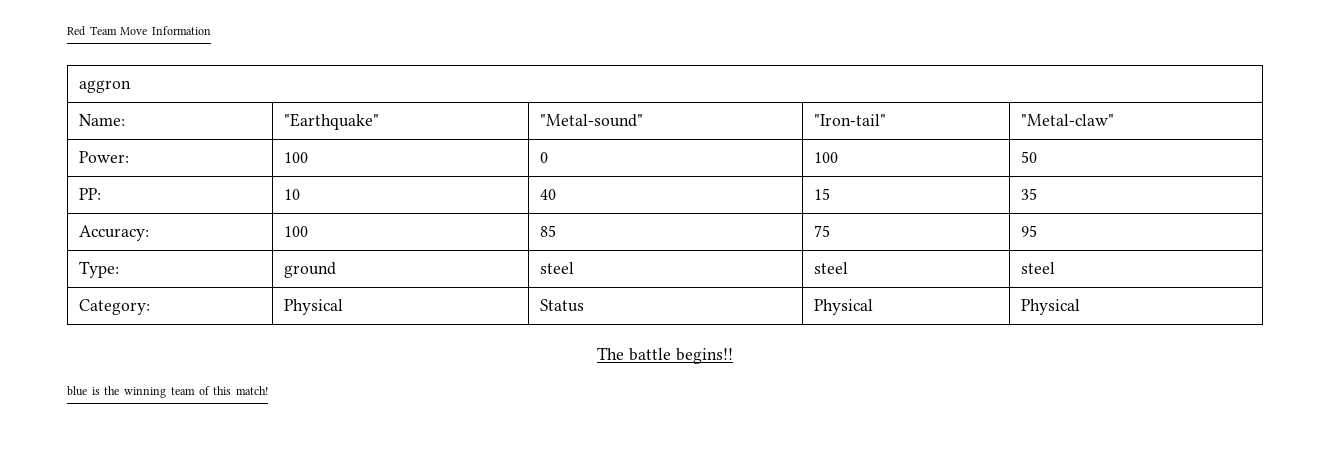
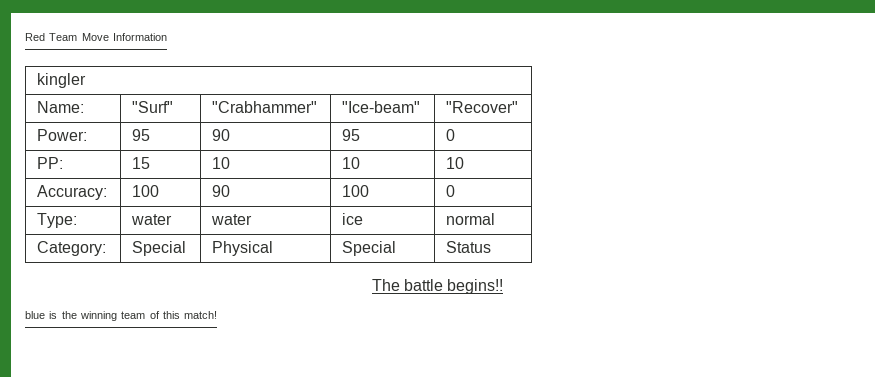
- aggron
+ kingler
- Name: | "Earthquake" | "Metal-sound" | "Iron-tail" | "Metal-claw"
- Power: | 100 | 0 | 100 | 50
+ Name: | "Surf" | "Crabhammer" | "Ice-beam" | "Recover"
+ Power: | 95 | 90 | 95 | 0
- PP: | 10 | 40 | 15 | 35
+ PP: | 15 | 10 | 10 | 10
- Accuracy: | 100 | 85 | 75 | 95
- Type: | ground | steel | steel | steel
+ Accuracy: | 100 | 90 | 100 | 0
+ Type: | water | water | ice | normal
- Category: | Physical | Status | Physical | Physical
+ Category: | Special | Physical | Special | Status

